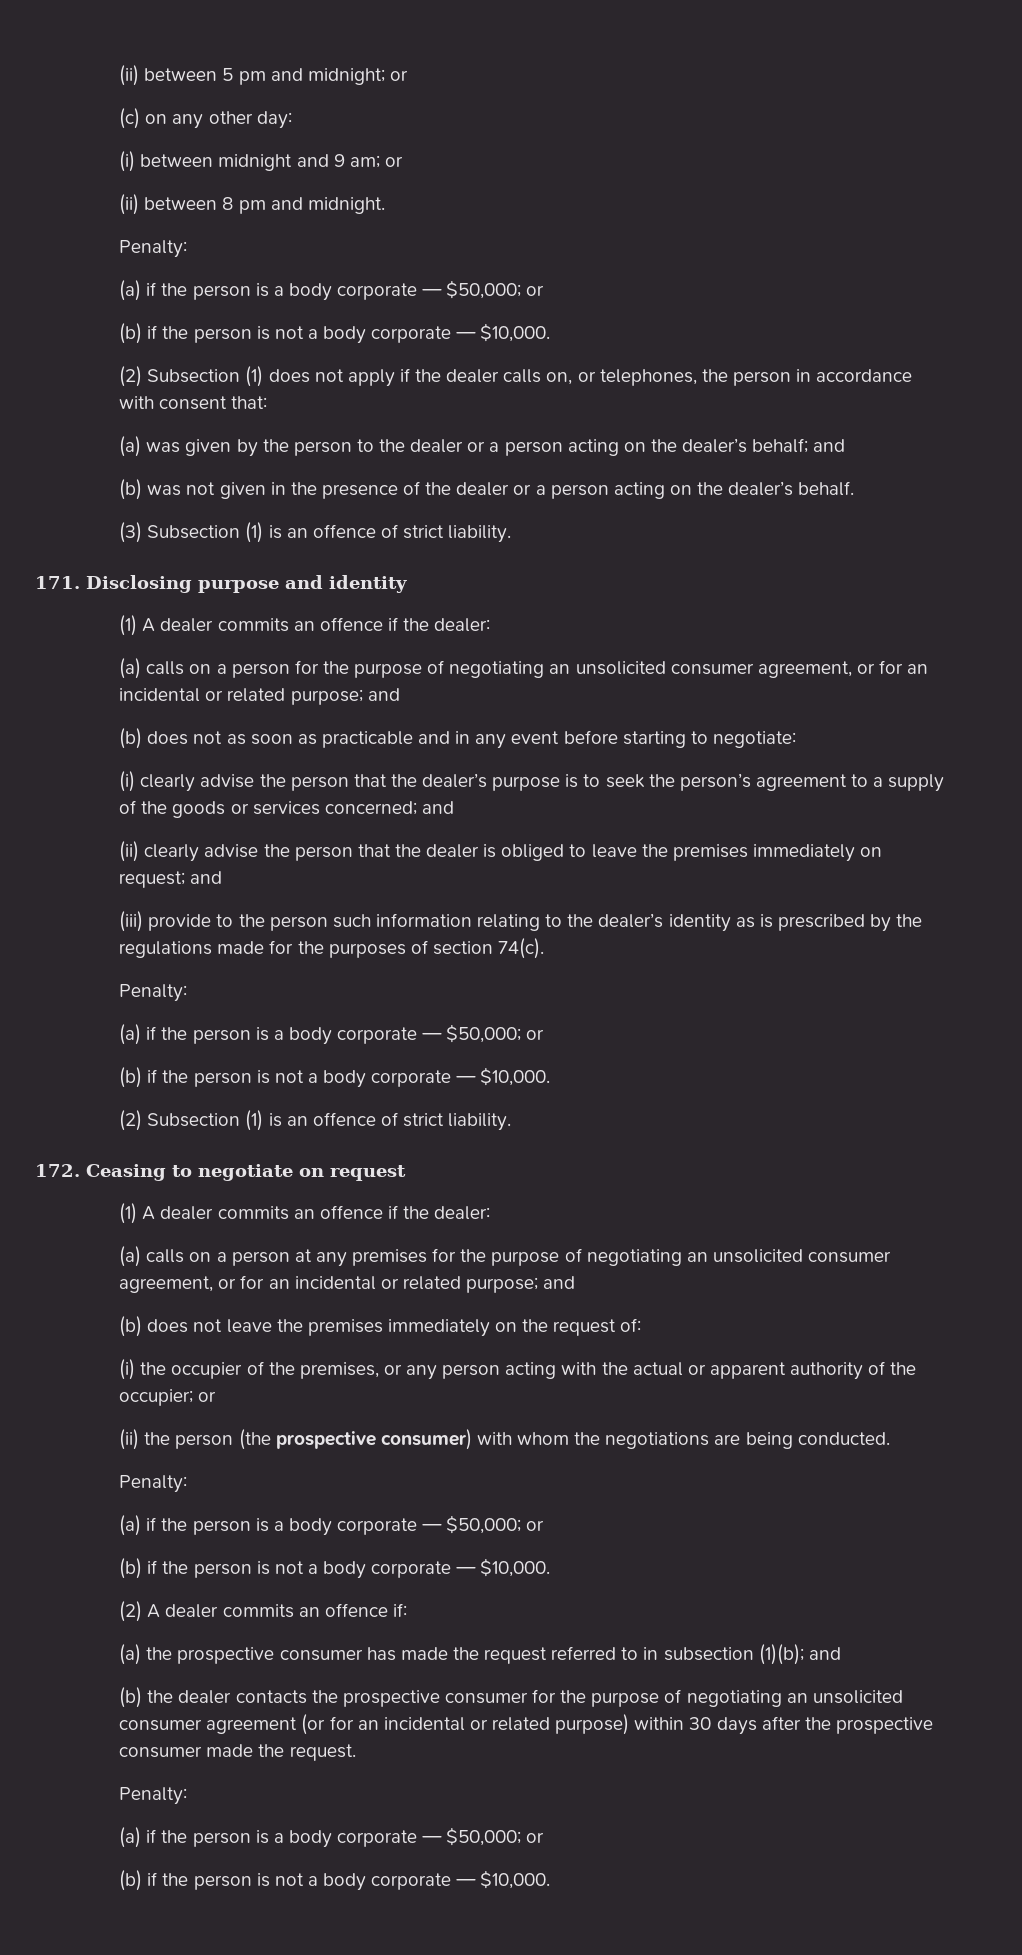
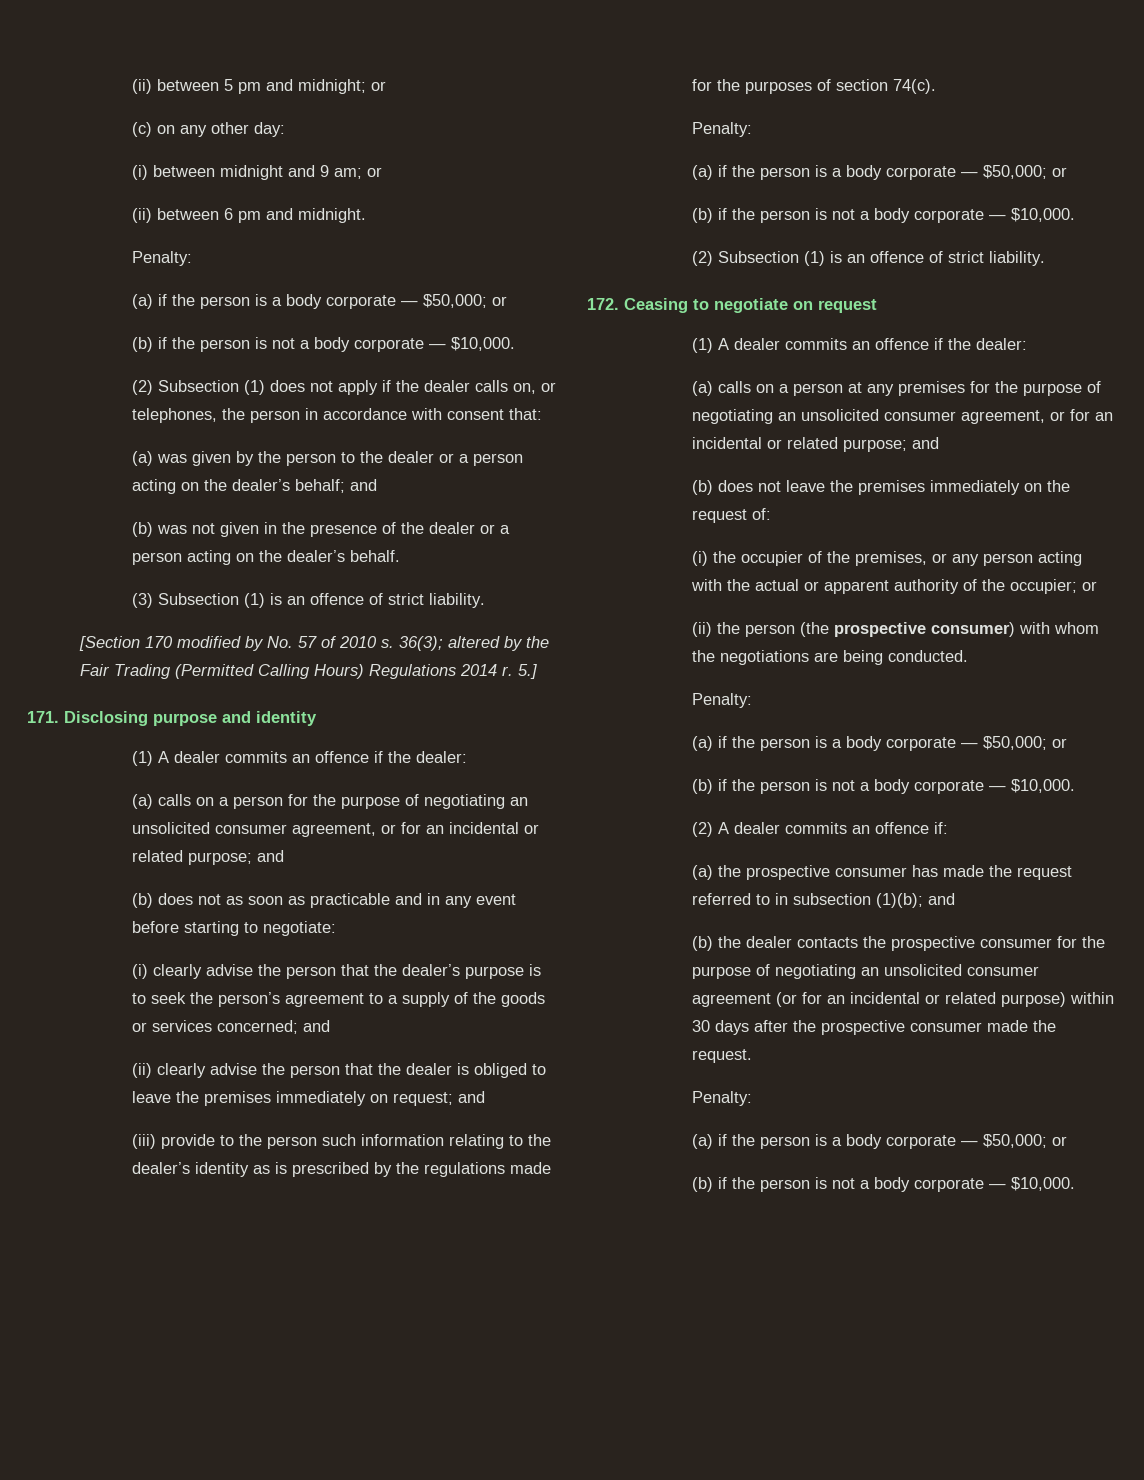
- (ii) between 8 pm and midnight.
+ (ii) between 6 pm and midnight.
+ [Section 170 modified by No. 57 of 2010 s. 36(3); altered by the Fair Trading (Permitted Calling Hours) Regulations 2014 r. 5.]

